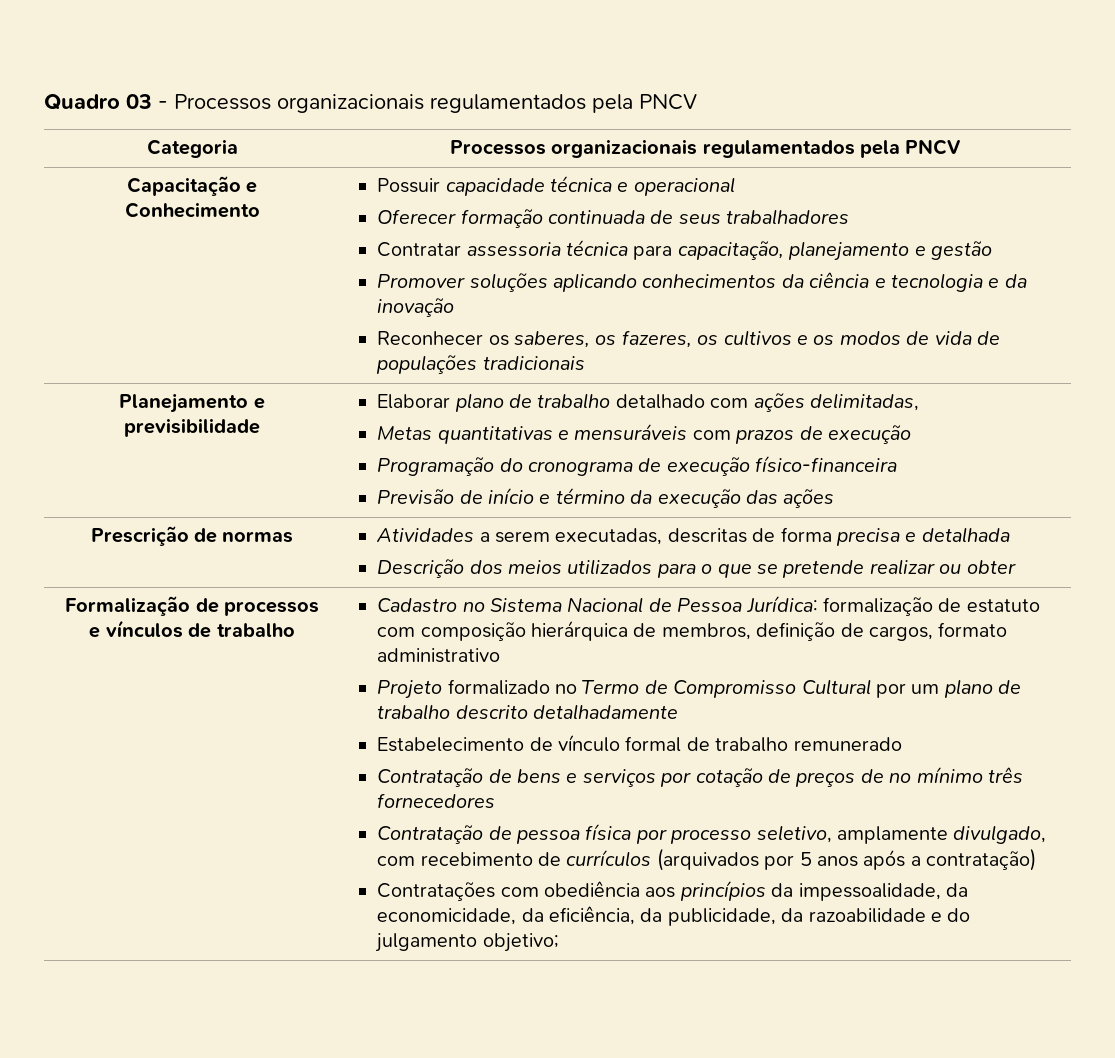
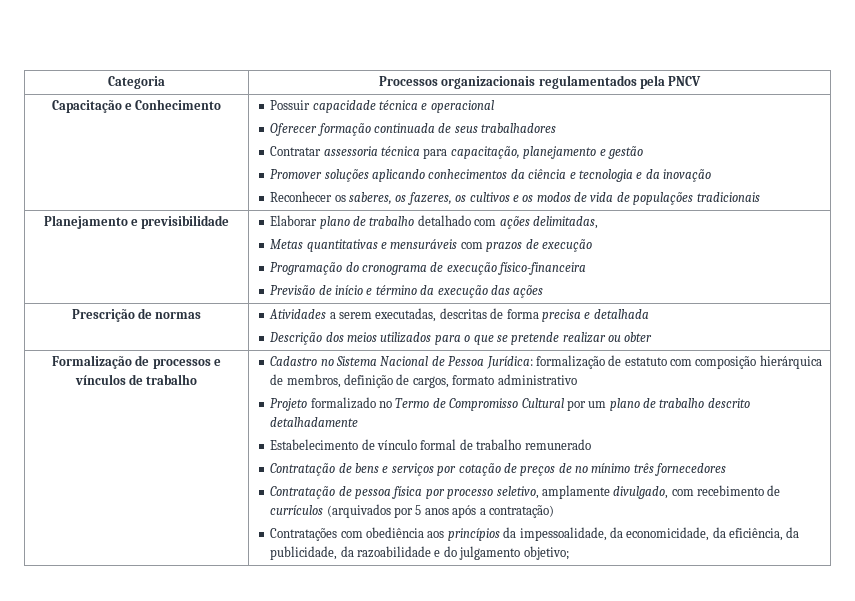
- Quadro 03 - Processos organizacionais regulamentados pela PNCV

